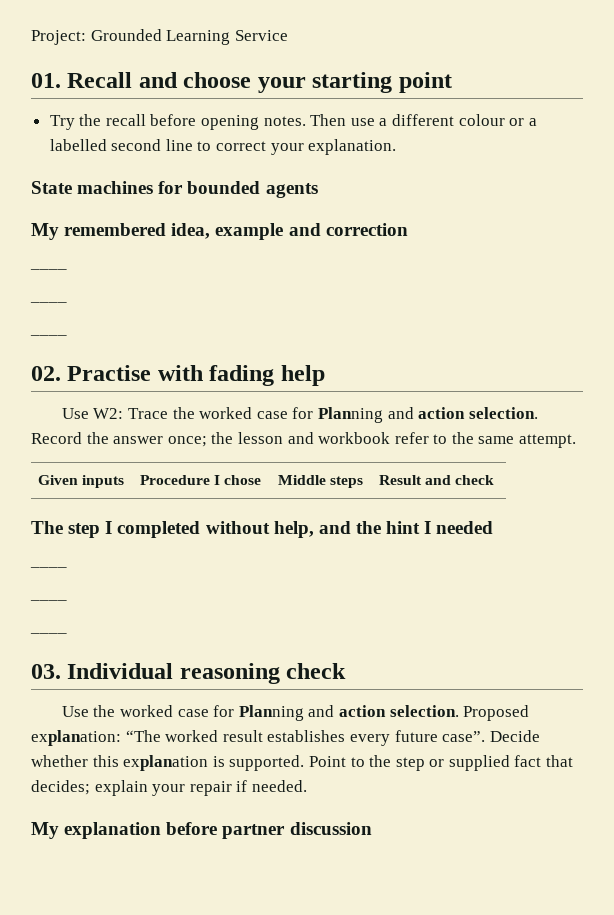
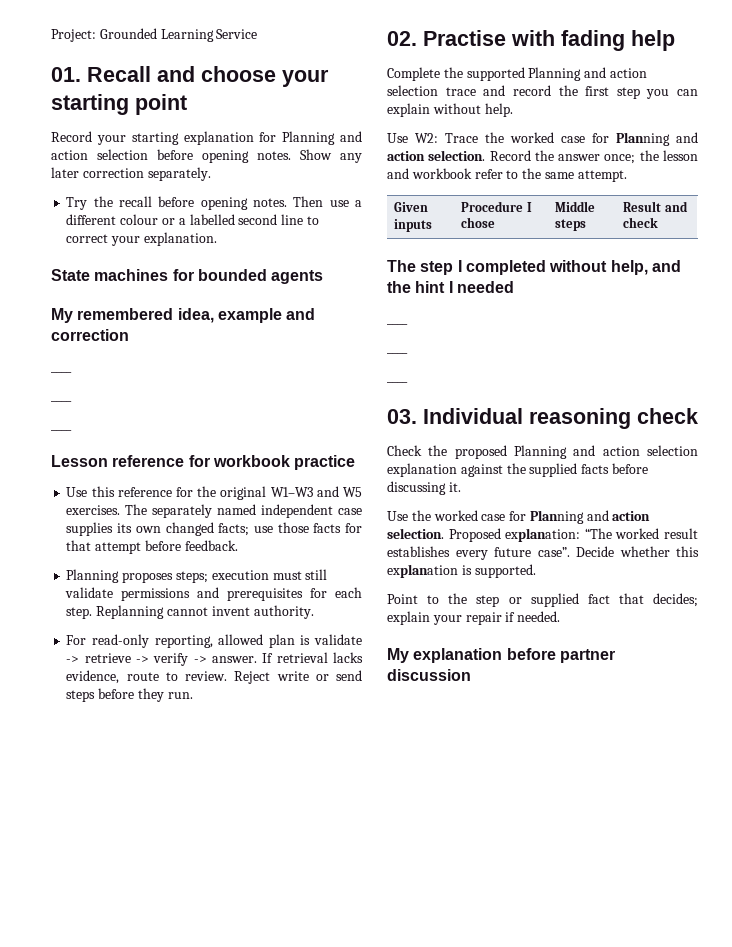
+ Record your starting explanation for Planning and action selection before opening notes. Show any later correction separately.
+ Lesson reference for workbook practice
+ Use this reference for the original W1–W3 and W5 exercises. The separately named independent case supplies its own changed facts; use those facts for that attempt before feedback.
+ Planning proposes steps; execution must still validate permissions and prerequisites for each step. Replanning cannot invent authority.
+ For read-only reporting, allowed plan is validate -> retrieve -> verify -> answer. If retrieval lacks evidence, route to review. Reject write or send steps before they run.
+ Complete the supported Planning and action selection trace and record the first step you can explain without help.
+ Check the proposed Planning and action selection explanation against the supplied facts before discussing it.
- Decide whether this explanation is supported. Point to the step or supplied fact that decides; explain your repair if needed.
+ Decide whether this explanation is supported.
+ Point to the step or supplied fact that decides; explain your repair if needed.

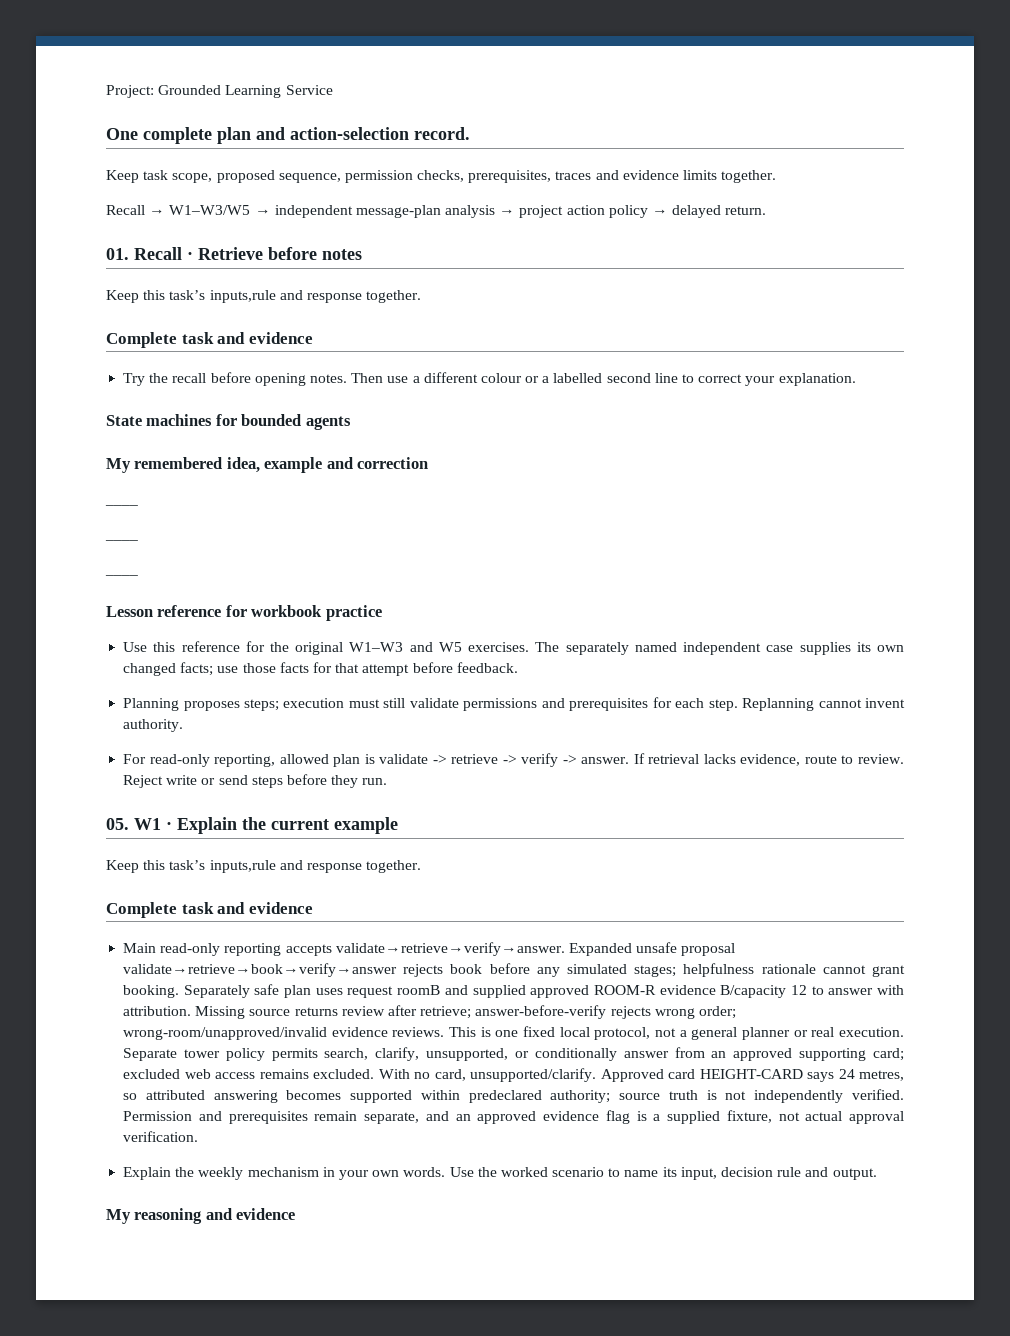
- 01. Recall and choose your starting point
- Record your starting explanation for Planning and action selection before opening notes. Show any later correction separately.
+ One complete plan and action-selection record.
+ Keep task scope, proposed sequence, permission checks, prerequisites, traces and evidence limits together.
+ Recall → W1–W3/W5 → independent message-plan analysis → project action policy → delayed return.
+ 01. Recall · Retrieve before notes
+ Keep this task’s inputs,rule and response together.
+ Complete task and evidence
- 02. Practise with fading help
- Complete the supported Planning and action selection trace and record the first step you can explain without help.
- Use W2: Trace the worked case for Planning and action selection. Record the answer once; the lesson and workbook refer to the same attempt.
- Given inputs | Procedure I chose | Middle steps | Result and check
- The step I completed without help, and the hint I needed
- ____
- ____
- ____
- 03. Individual reasoning check
- Check the proposed Planning and action selection explanation against the supplied facts before discussing it.
- Use the worked case for Planning and action selection. Proposed explanation: “The worked result establishes every future case”. Decide whether this explanation is supported.
- Point to the step or supplied fact that decides; explain your repair if needed.
- My explanation before partner discussion
+ 05. W1 · Explain the current example
+ Keep this task’s inputs,rule and response together.
+ Complete task and evidence
+ Main read-only reporting accepts validate→retrieve→verify→answer. Expanded unsafe proposal validate→retrieve→book→verify→answer rejects book before any simulated stages; helpfulness rationale cannot grant booking. Separately safe plan uses request roomB and supplied approved ROOM-R evidence B/capacity 12 to answer with attribution. Missing source returns review after retrieve; answer-before-verify rejects wrong order; wrong-room/unapproved/invalid evidence reviews. This is one fixed local protocol, not a general planner or real execution. Separate tower policy permits search, clarify, unsupported, or conditionally answer from an approved supporting card; excluded web access remains excluded. With no card, unsupported/clarify. Approved card HEIGHT-CARD says 24 metres, so attributed answering becomes supported within predeclared authority; source truth is not independently verified. Permission and prerequisites remain separate, and an approved evidence flag is a supplied fixture, not actual approval verification.
+ Explain the weekly mechanism in your own words. Use the worked scenario to name its input, decision rule and output.
+ My reasoning and evidence

